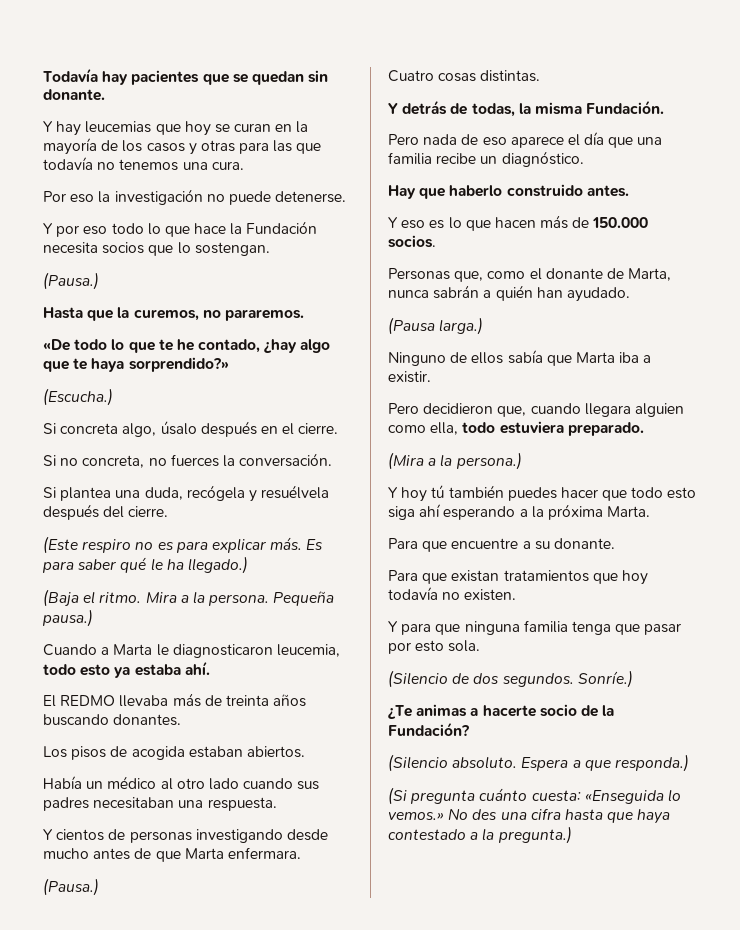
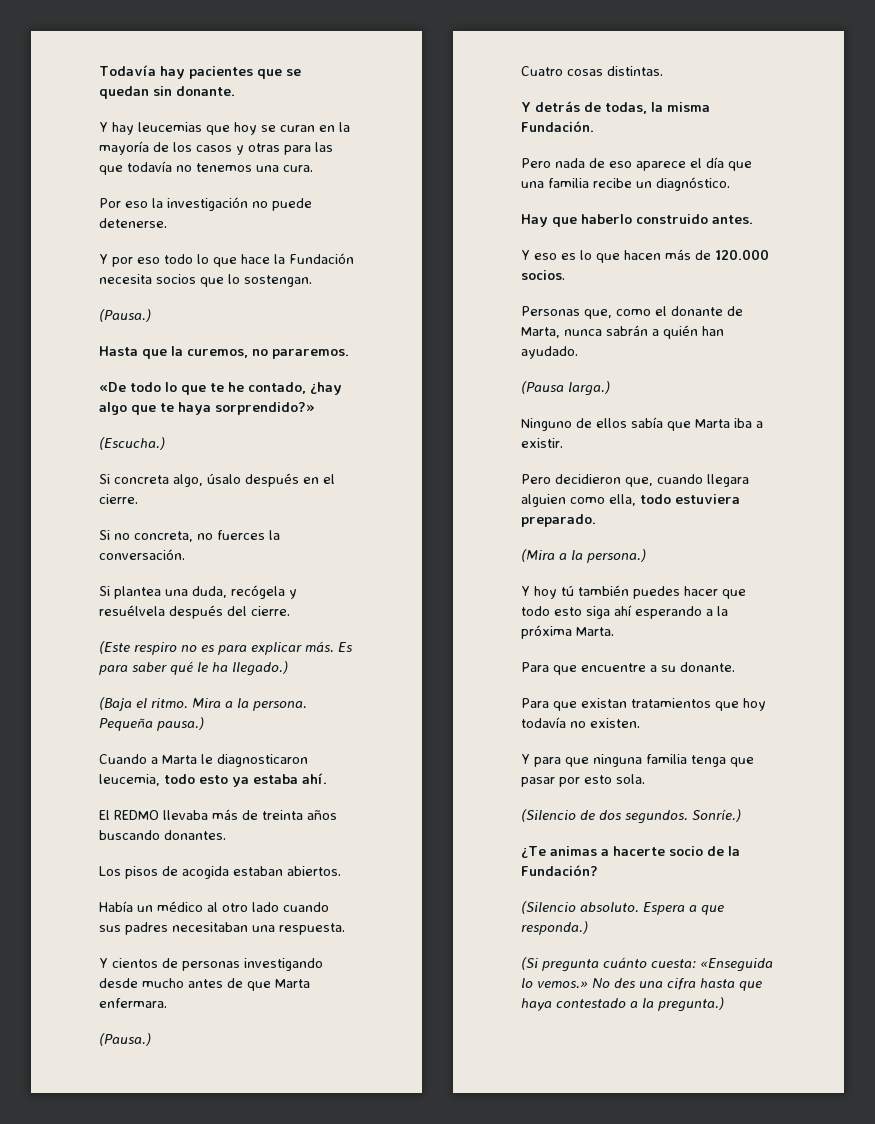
- Y eso es lo que hacen más de 150.000 socios.
+ Y eso es lo que hacen más de 120.000 socios.

